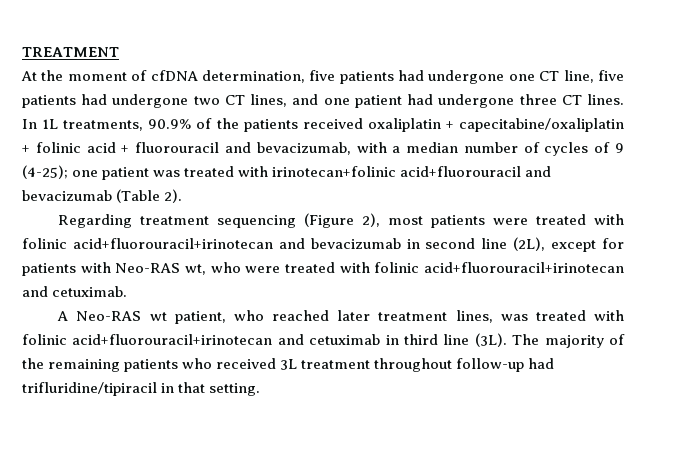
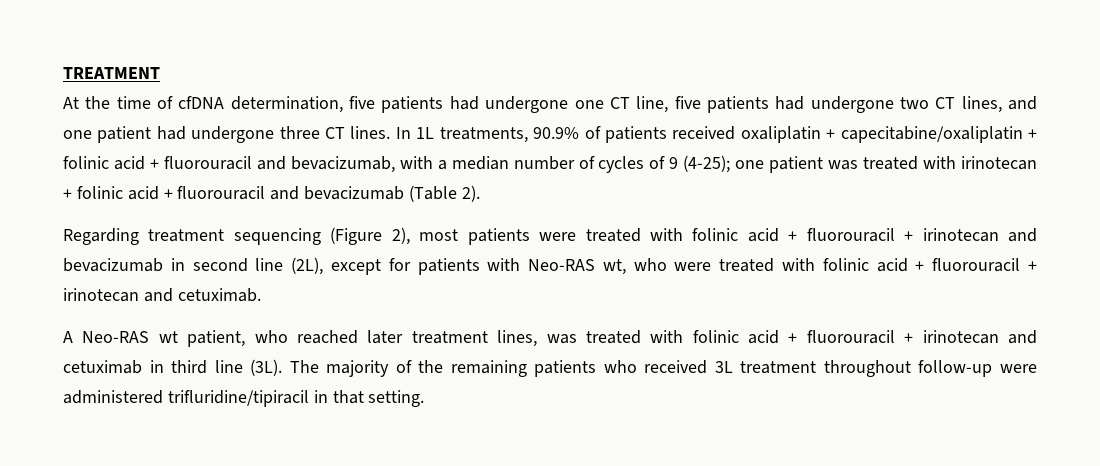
- At the moment of cfDNA determination, five patients had undergone one CT line, five patients had undergone two CT lines, and one patient had undergone three CT lines.
+ At the time of cfDNA determination, five patients had undergone one CT line, five patients had undergone two CT lines, and one patient had undergone three CT lines.
- In 1L treatments, 90.9% of the patients received oxaliplatin + capecitabine/oxaliplatin + folinic acid + fluorouracil and bevacizumab, with a median number of cycles of 9 (4-25); one patient was treated with irinotecan+folinic acid+fluorouracil and bevacizumab (Table 2).
+ In 1L treatments, 90.9% of patients received oxaliplatin + capecitabine/oxaliplatin + folinic acid + fluorouracil and bevacizumab, with a median number of cycles of 9 (4-25); one patient was treated with irinotecan + folinic acid + fluorouracil and bevacizumab (Table 2).
- Regarding treatment sequencing (Figure 2), most patients were treated with folinic acid+fluorouracil+irinotecan and bevacizumab in second line (2L), except for patients with Neo-RAS wt, who were treated with folinic acid+fluorouracil+irinotecan and cetuximab.
+ Regarding treatment sequencing (Figure 2), most patients were treated with folinic acid + fluorouracil + irinotecan and bevacizumab in second line (2L), except for patients with Neo-RAS wt, who were treated with folinic acid + fluorouracil + irinotecan and cetuximab.
- A Neo-RAS wt patient, who reached later treatment lines, was treated with folinic acid+fluorouracil+irinotecan and cetuximab in third line (3L).
+ A Neo-RAS wt patient, who reached later treatment lines, was treated with folinic acid + fluorouracil + irinotecan and cetuximab in third line (3L).
- The majority of the remaining patients who received 3L treatment throughout follow-up had trifluridine/tipiracil in that setting.
+ The majority of the remaining patients who received 3L treatment throughout follow-up were administered trifluridine/tipiracil in that setting.

